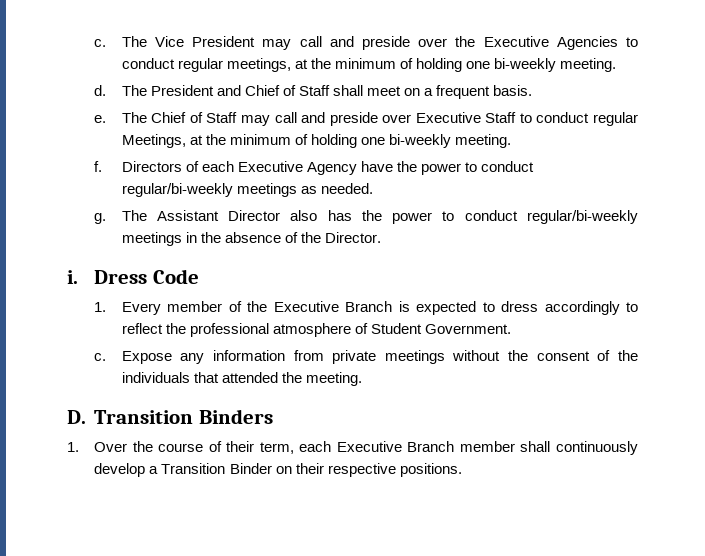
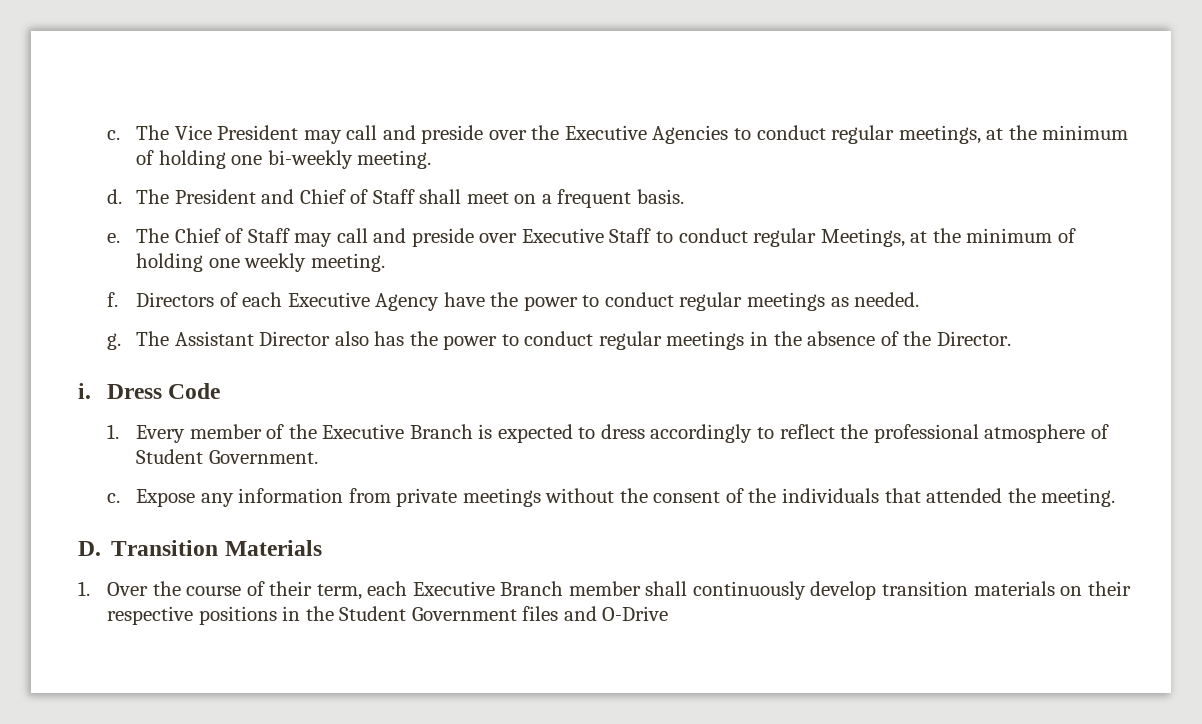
- The Chief of Staff may call and preside over Executive Staff to conduct regular Meetings, at the minimum of holding one bi-weekly meeting.
+ The Chief of Staff may call and preside over Executive Staff to conduct regular Meetings, at the minimum of holding one weekly meeting.
- Directors of each Executive Agency have the power to conduct regular/bi-weekly meetings as needed.
+ Directors of each Executive Agency have the power to conduct regular meetings as needed.
- The Assistant Director also has the power to conduct regular/bi-weekly meetings in the absence of the Director.
+ The Assistant Director also has the power to conduct regular meetings in the absence of the Director.
- D. Transition Binders
+ D. Transition Materials
- 1. Over the course of their term, each Executive Branch member shall continuously develop a Transition Binder on their respective positions.
+ 1. Over the course of their term, each Executive Branch member shall continuously develop transition materials on their respective positions in the Student Government files and O-Drive

